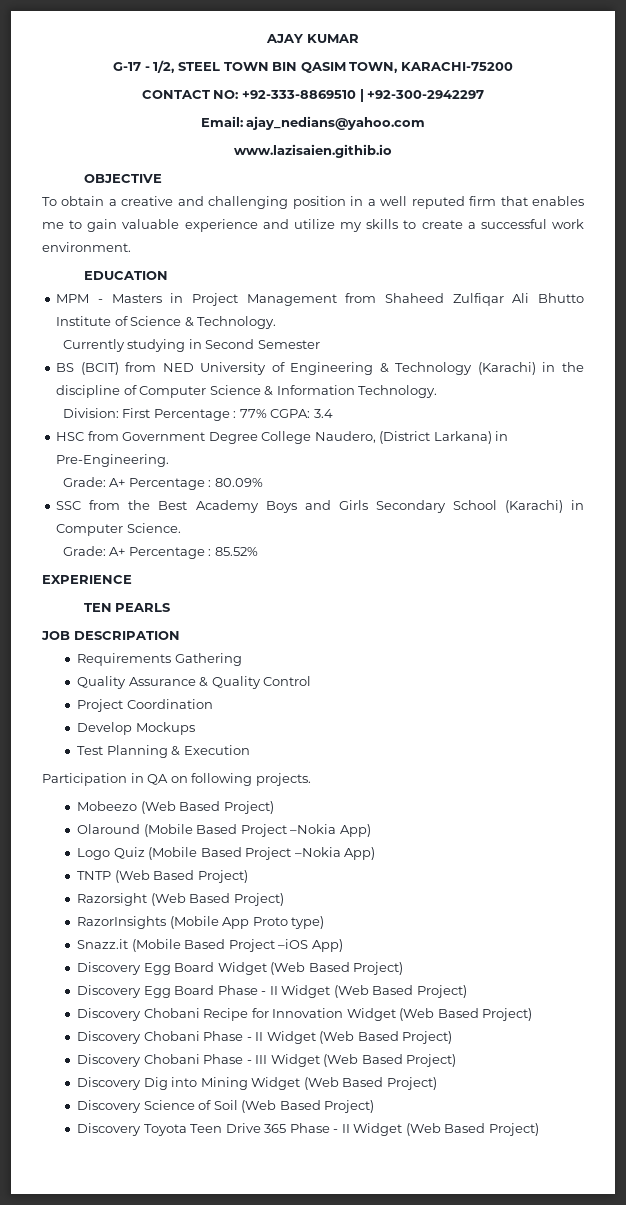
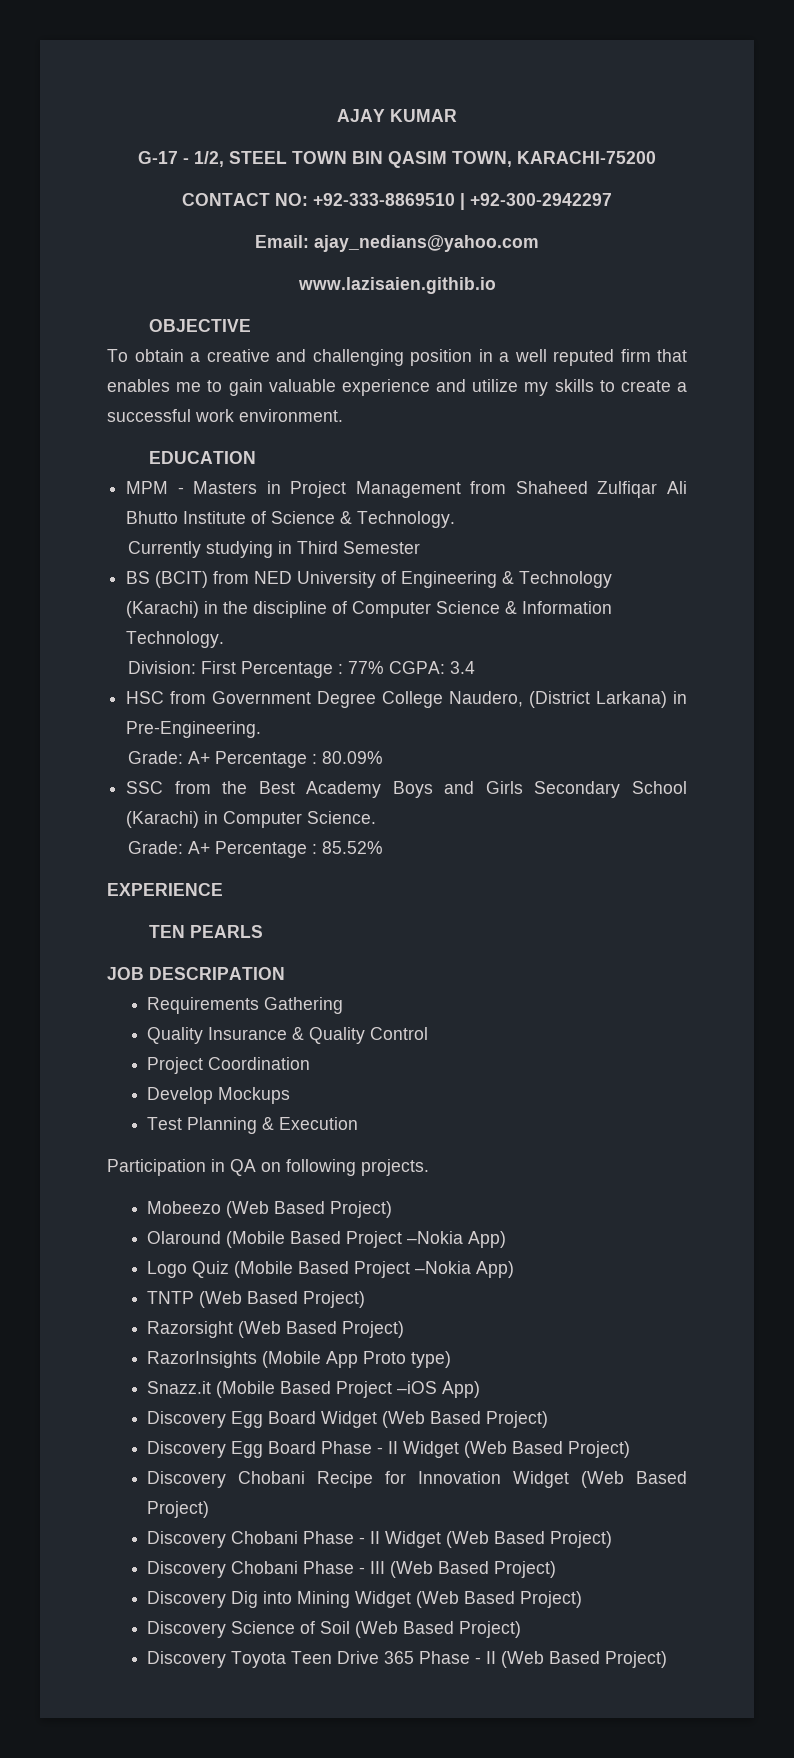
- Currently studying in Second Semester
+ Currently studying in Third Semester
- Quality Assurance & Quality Control
+ Quality Insurance & Quality Control
- Discovery Chobani Phase - III Widget (Web Based Project)
+ Discovery Chobani Phase - III (Web Based Project)
- Discovery Toyota Teen Drive 365 Phase - II Widget (Web Based Project)
+ Discovery Toyota Teen Drive 365 Phase - II (Web Based Project)

